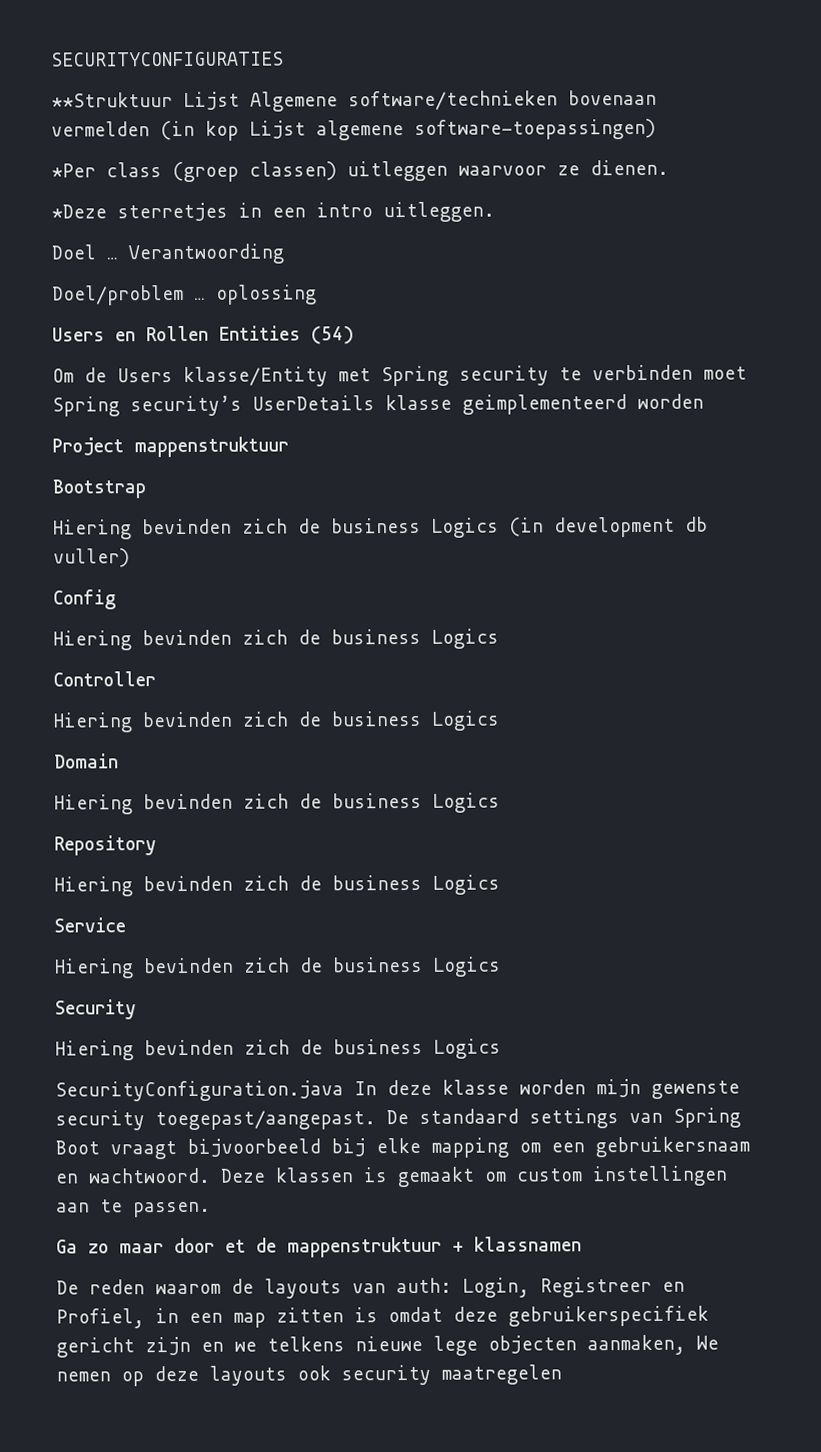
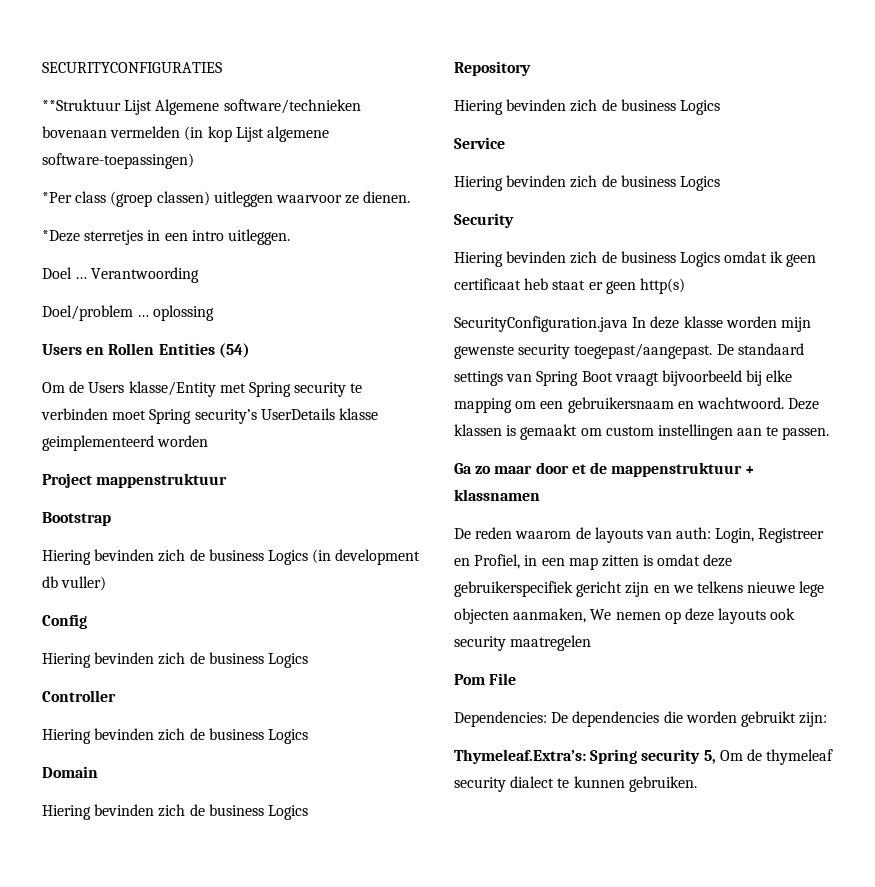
  Security
- Hiering bevinden zich de business Logics
+ Hiering bevinden zich de business Logics omdat ik geen certificaat heb staat er geen http(s)
+ Pom File
+ Dependencies: De dependencies die worden gebruikt zijn:
+ Thymeleaf.Extra’s: Spring security 5, Om de thymeleaf security dialect te kunnen gebruiken.

